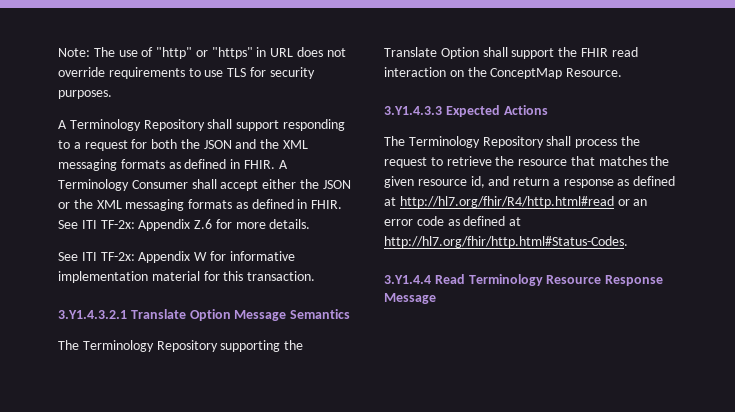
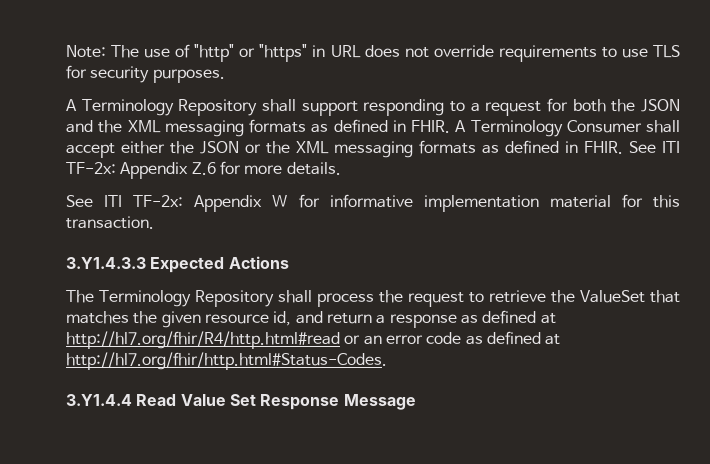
- 3.Y1.4.3.2.1 Translate Option Message Semantics
- The Terminology Repository supporting the Translate Option shall support the FHIR read interaction on the ConceptMap Resource.
- The Terminology Repository shall process the request to retrieve the resource that matches the given resource id, and return a response as defined at http://hl7.org/fhir/R4/http.html#read or an error code as defined at http://hl7.org/fhir/http.html#Status-Codes.
+ The Terminology Repository shall process the request to retrieve the ValueSet that matches the given resource id, and return a response as defined at http://hl7.org/fhir/R4/http.html#read or an error code as defined at http://hl7.org/fhir/http.html#Status-Codes.
- 3.Y1.4.4 Read Terminology Resource Response Message
+ 3.Y1.4.4 Read Value Set Response Message

